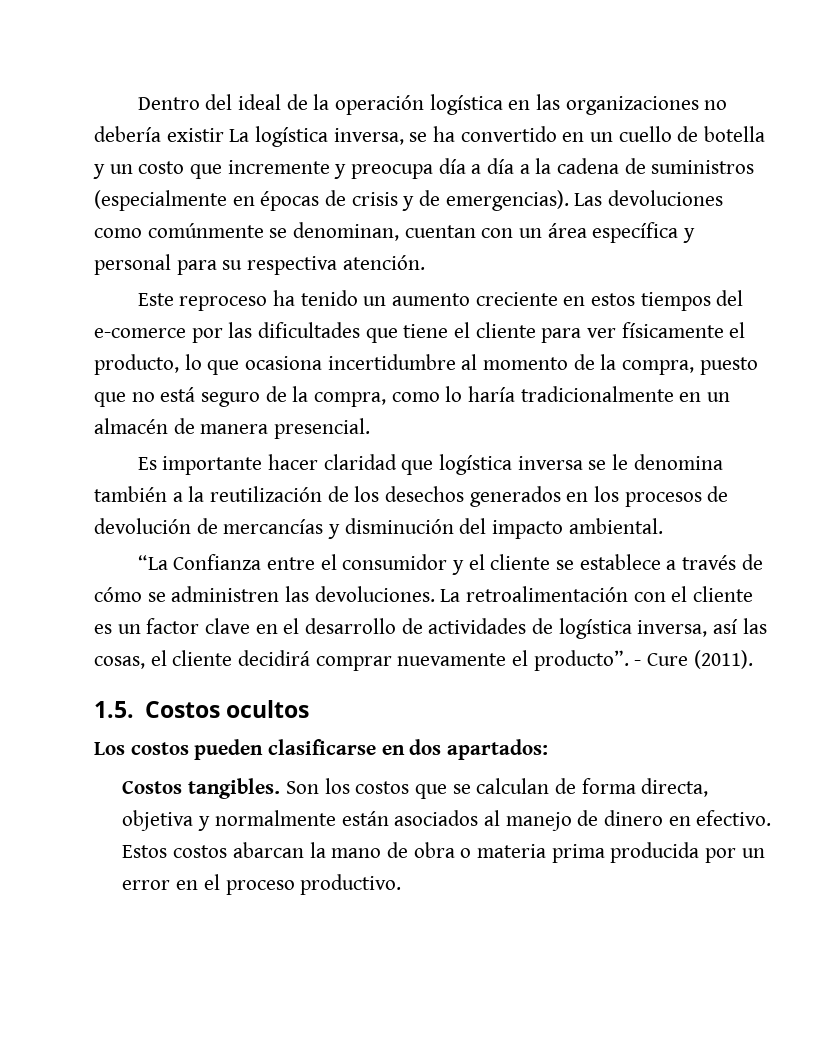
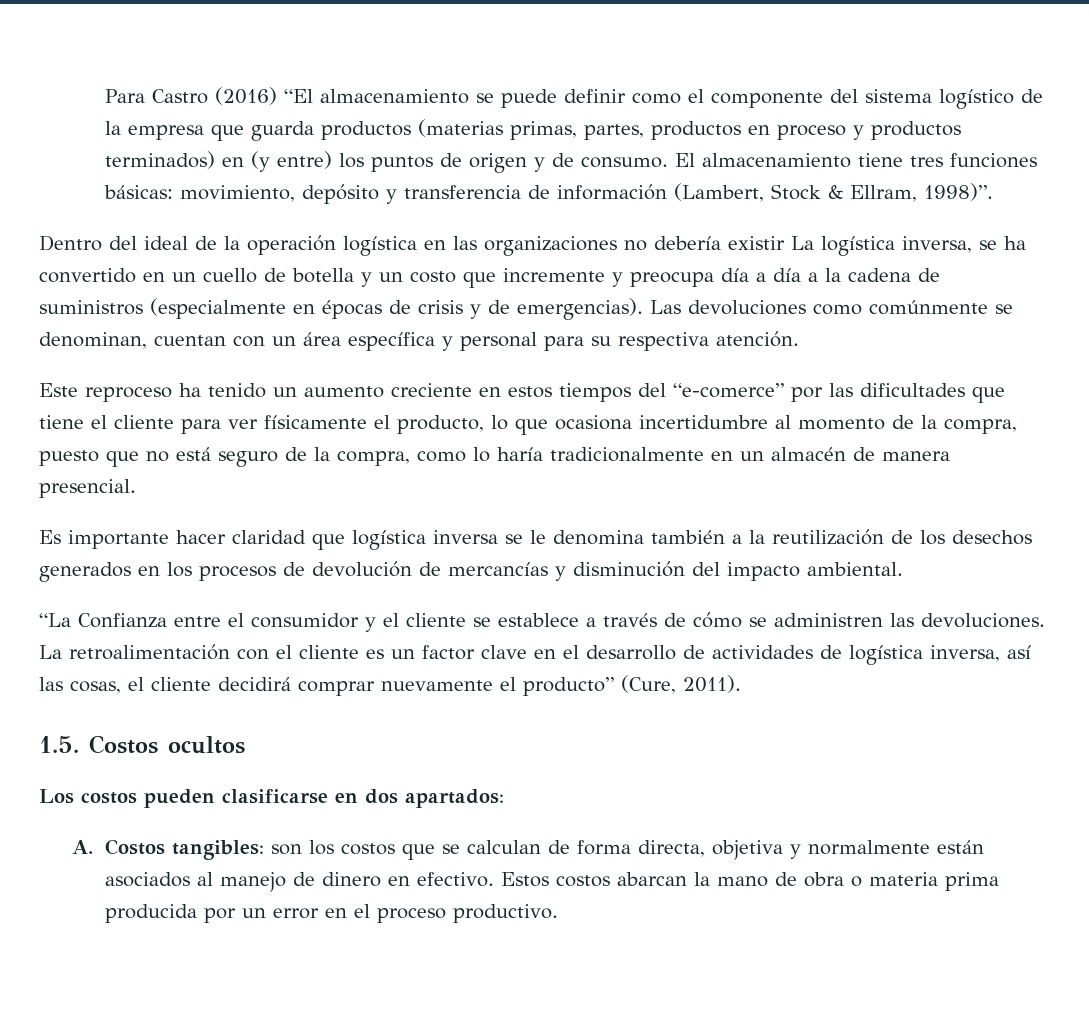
+ Para Castro (2016) “El almacenamiento se puede definir como el componente del sistema logístico de la empresa que guarda productos (materias primas, partes, productos en proceso y productos terminados) en (y entre) los puntos de origen y de consumo. El almacenamiento tiene tres funciones básicas: movimiento, depósito y transferencia de información (Lambert, Stock & Ellram, 1998)”.
- Este reproceso ha tenido un aumento creciente en estos tiempos del e-comerce por las dificultades que tiene el cliente para ver físicamente el producto, lo que ocasiona incertidumbre al momento de la compra, puesto que no está seguro de la compra, como lo haría tradicionalmente en un almacén de manera presencial.
+ Este reproceso ha tenido un aumento creciente en estos tiempos del “e-comerce” por las dificultades que tiene el cliente para ver físicamente el producto, lo que ocasiona incertidumbre al momento de la compra, puesto que no está seguro de la compra, como lo haría tradicionalmente en un almacén de manera presencial.
- La retroalimentación con el cliente es un factor clave en el desarrollo de actividades de logística inversa, así las cosas, el cliente decidirá comprar nuevamente el producto”. - Cure (2011).
+ La retroalimentación con el cliente es un factor clave en el desarrollo de actividades de logística inversa, así las cosas, el cliente decidirá comprar nuevamente el producto” (Cure, 2011).
- Costos tangibles. Son los costos que se calculan de forma directa, objetiva y normalmente están asociados al manejo de dinero en efectivo.
+ A. Costos tangibles: son los costos que se calculan de forma directa, objetiva y normalmente están asociados al manejo de dinero en efectivo.

